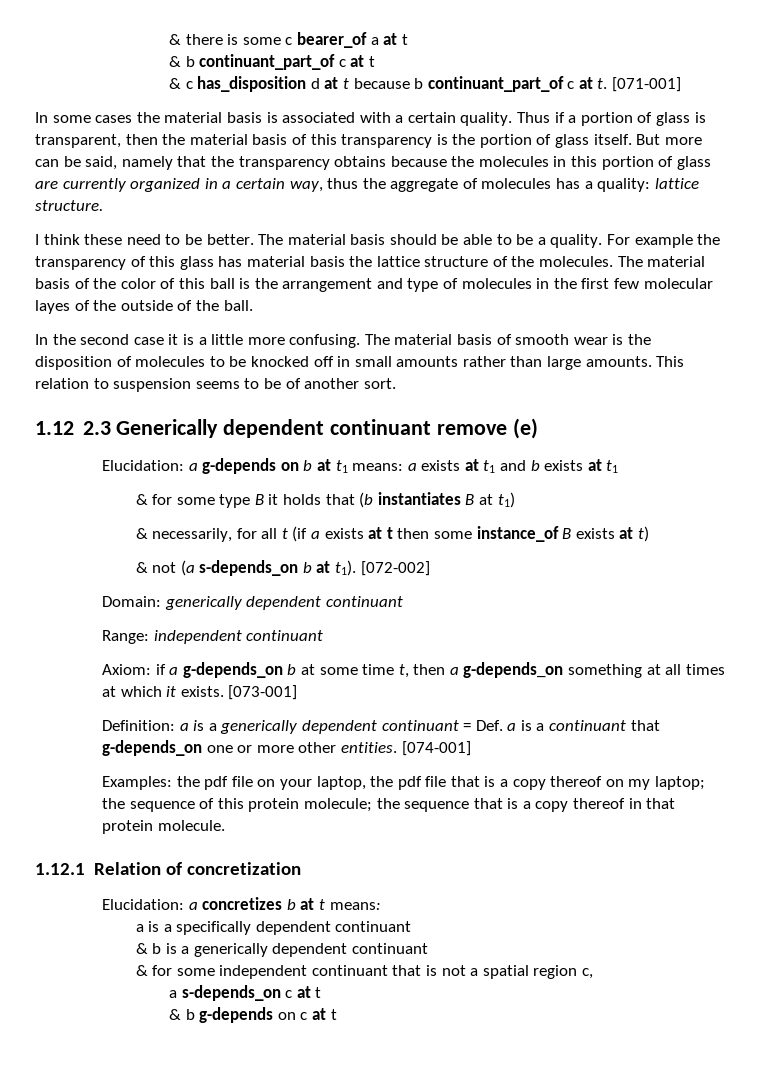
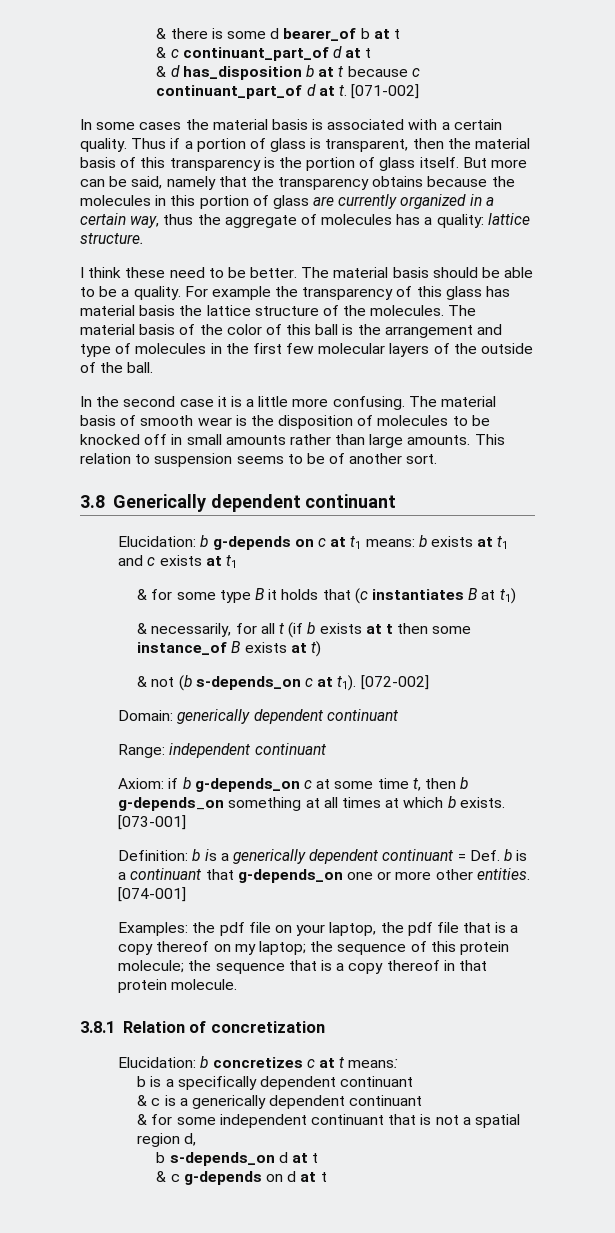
- & there is some c bearer_of a at t
- & b continuant_part_of c at t
- & c has_disposition d at t because b continuant_part_of c at t.
+ & there is some d bearer_of b at t
+ & c continuant_part_of d at t
+ & d has_disposition b at t because c continuant_part_of d at t.
- [071-001]
+ [071-002]
- The material basis of the color of this ball is the arrangement and type of molecules in the first few molecular layes of the outside of the ball.
+ The material basis of the color of this ball is the arrangement and type of molecules in the first few molecular layers of the outside of the ball.
- 1.12 2.3 Generically dependent continuant remove (e)
- Elucidation: a g-depends on b at t1 means: a exists at t1 and b exists at t1
+ 3.8 Generically dependent continuant
+ Elucidation: b g-depends on c at t1 means: b exists at t1 and c exists at t1
- & for some type B it holds that (b instantiates B at t1)
+ & for some type B it holds that (c instantiates B at t1)
- & necessarily, for all t (if a exists at t then some instance_of B exists at t)
+ & necessarily, for all t (if b exists at t then some instance_of B exists at t)
- & not (a s-depends_on b at t1).
+ & not (b s-depends_on c at t1).
- Axiom: if a g-depends_on b at some time t, then a g-depends_on something at all times at which it exists.
+ Axiom: if b g-depends_on c at some time t, then b g-depends_on something at all times at which b exists.
- Definition: a is a generically dependent continuant = Def. a is a continuant that g-depends_on one or more other entities.
+ Definition: b is a generically dependent continuant = Def. b is a continuant that g-depends_on one or more other entities.
- 1.12.1 Relation of concretization
+ 3.8.1 Relation of concretization
- Elucidation: a concretizes b at t means:
+ Elucidation: b concretizes c at t means:
- a is a specifically dependent continuant
+ b is a specifically dependent continuant
- & b is a generically dependent continuant
+ & c is a generically dependent continuant
- & for some independent continuant that is not a spatial region c,
- a s-depends_on c at t
- & b g-depends on c at t
+ & for some independent continuant that is not a spatial region d,
+ b s-depends_on d at t
+ & c g-depends on d at t

